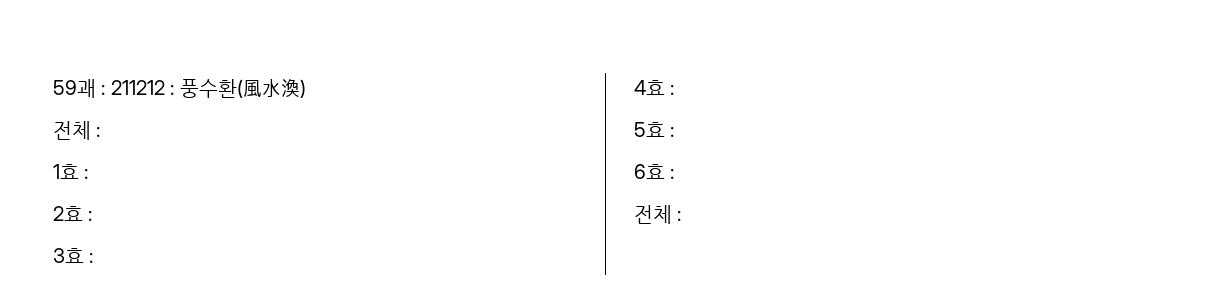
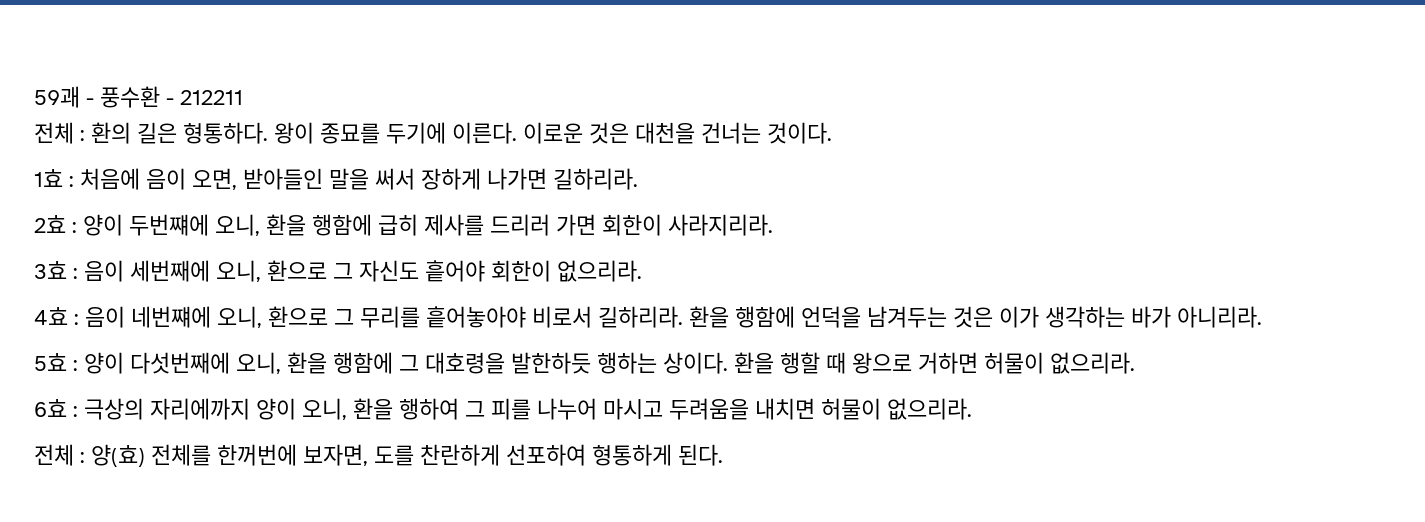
- 59괘 : 211212 : 풍수환(風水渙)
- 전체 :
- 1효 :
- 2효 :
- 3효 :
- 4효 :
- 5효 :
- 6효 :
- 전체 :
+ 59괘 - 풍수환 - 212211
+ 전체 : 환의 길은 형통하다. 왕이 종묘를 두기에 이른다. 이로운 것은 대천을 건너는 것이다.
+ 1효 : 처음에 음이 오면, 받아들인 말을 써서 장하게 나가면 길하리라.
+ 2효 : 양이 두번쨰에 오니, 환을 행함에 급히 제사를 드리러 가면 회한이 사라지리라.
+ 3효 : 음이 세번째에 오니, 환으로 그 자신도 흩어야 회한이 없으리라.
+ 4효 : 음이 네번쨰에 오니, 환으로 그 무리를 흩어놓아야 비로서 길하리라. 환을 행함에 언덕을 남겨두는 것은 이가 생각하는 바가 아니리라.
+ 5효 : 양이 다섯번째에 오니, 환을 행함에 그 대호령을 발한하듯 행하는 상이다. 환을 행할 때 왕으로 거하면 허물이 없으리라.
+ 6효 : 극상의 자리에까지 양이 오니, 환을 행하여 그 피를 나누어 마시고 두려움을 내치면 허물이 없으리라.
+ 전체 : 양(효) 전체를 한꺼번에 보자면, 도를 찬란하게 선포하여 형통하게 된다.

